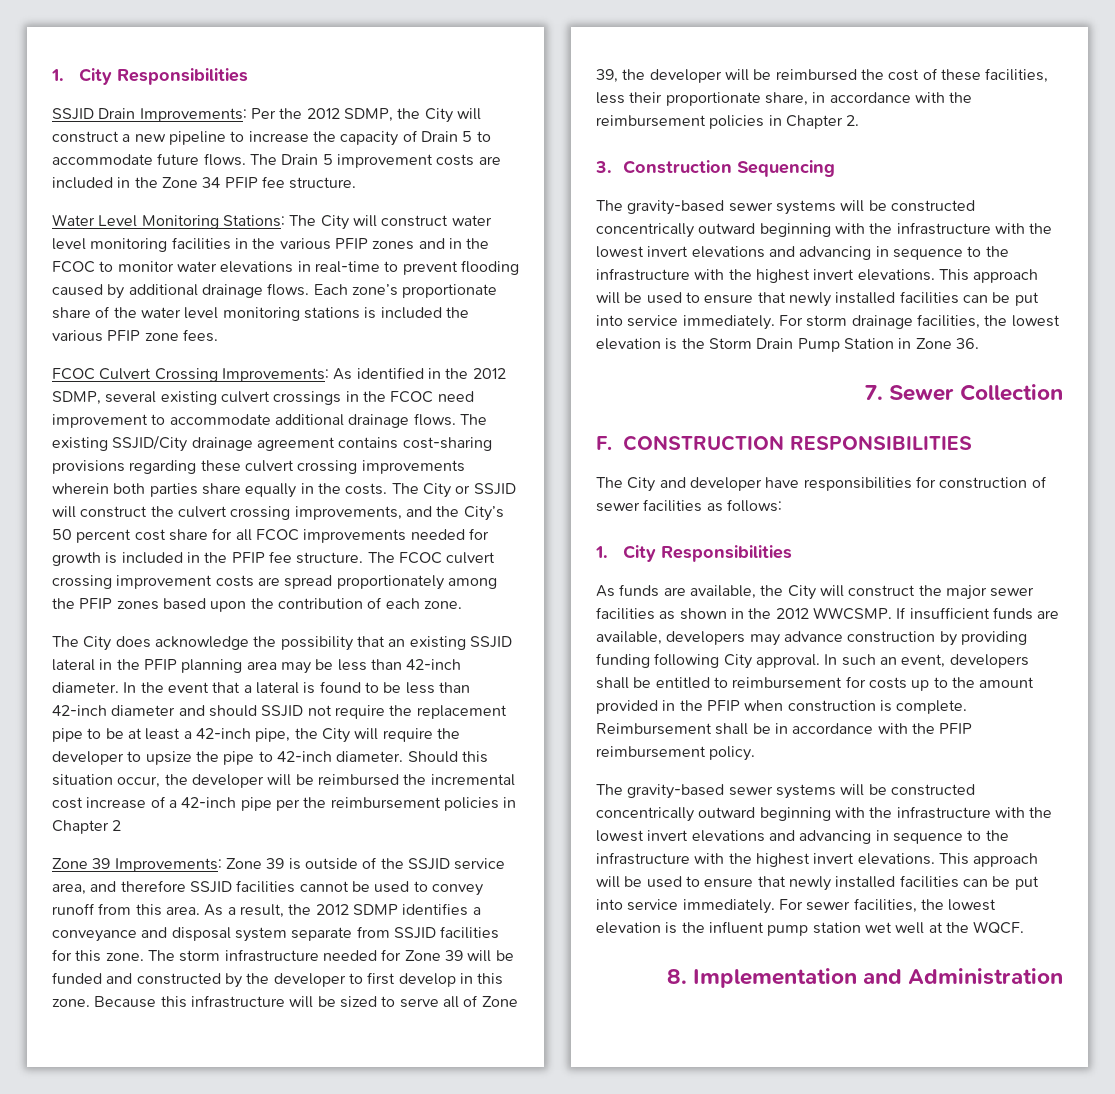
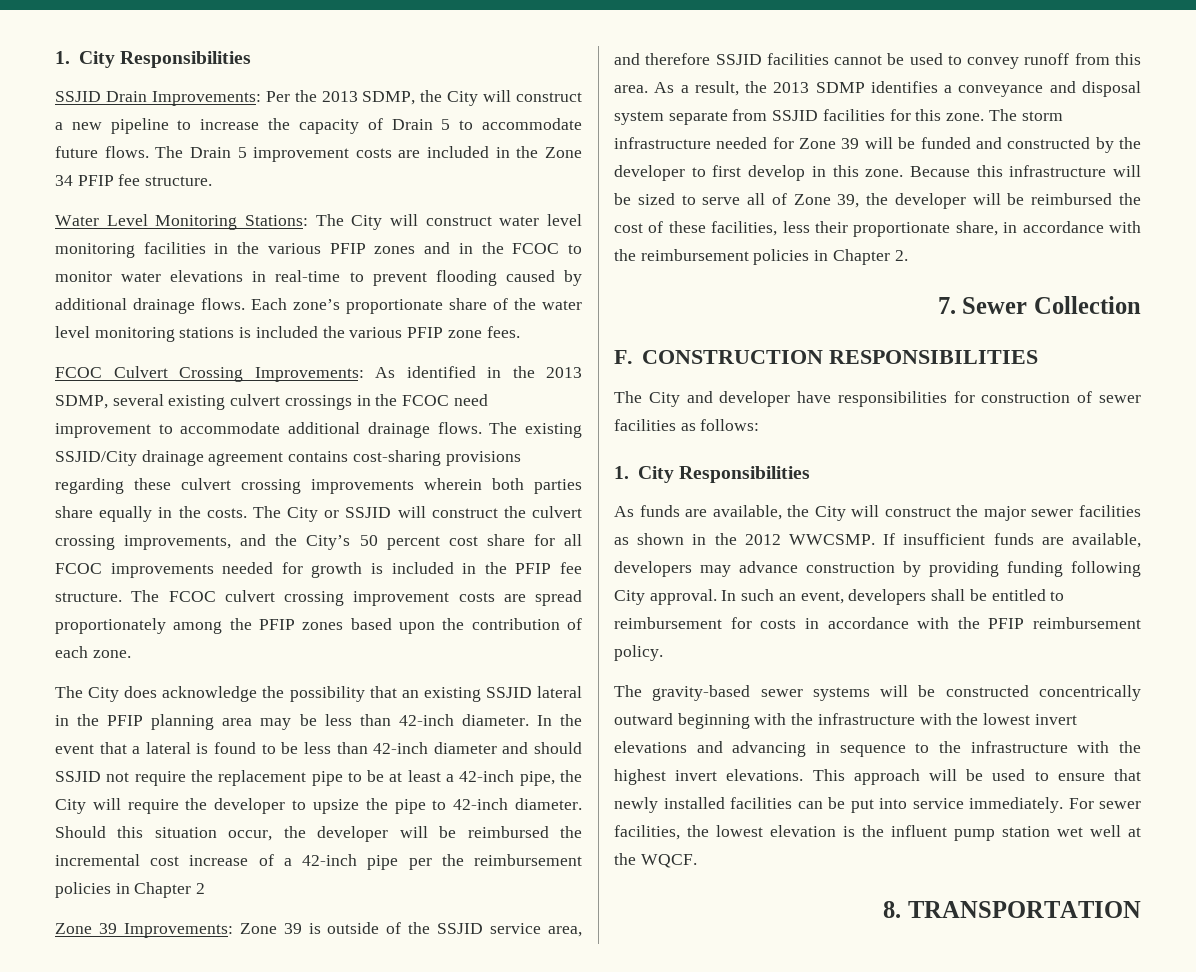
- SSJID Drain Improvements: Per the 2012 SDMP, the City will construct a new pipeline to increase the capacity of Drain 5 to accommodate future flows.
+ SSJID Drain Improvements: Per the 2013 SDMP, the City will construct a new pipeline to increase the capacity of Drain 5 to accommodate future flows.
- FCOC Culvert Crossing Improvements: As identified in the 2012 SDMP, several existing culvert crossings in the FCOC need improvement to accommodate additional drainage flows.
+ FCOC Culvert Crossing Improvements: As identified in the 2013 SDMP, several existing culvert crossings in the FCOC need improvement to accommodate additional drainage flows.
- As a result, the 2012 SDMP identifies a conveyance and disposal system separate from SSJID facilities for this zone.
+ As a result, the 2013 SDMP identifies a conveyance and disposal system separate from SSJID facilities for this zone.
- 3. Construction Sequencing
- The gravity-based sewer systems will be constructed concentrically outward beginning with the infrastructure with the lowest invert elevations and advancing in sequence to the infrastructure with the highest invert elevations. This approach will be used to ensure that newly installed facilities can be put into service immediately. For storm drainage facilities, the lowest elevation is the Storm Drain Pump Station in Zone 36.
- In such an event, developers shall be entitled to reimbursement for costs up to the amount provided in the PFIP when construction is complete. Reimbursement shall be in accordance with the PFIP reimbursement policy.
+ In such an event, developers shall be entitled to reimbursement for costs in accordance with the PFIP reimbursement policy.
- 8. Implementation and Administration
+ 8. TRANSPORTATION

